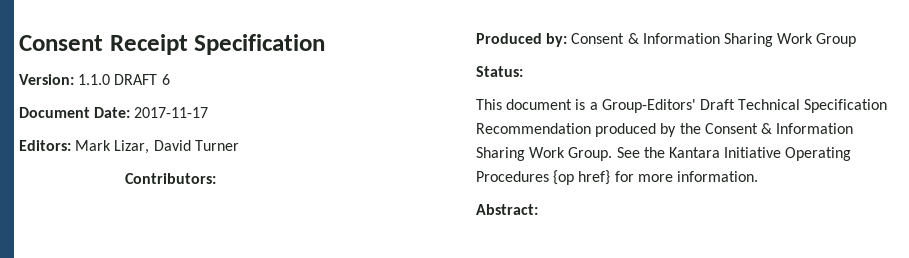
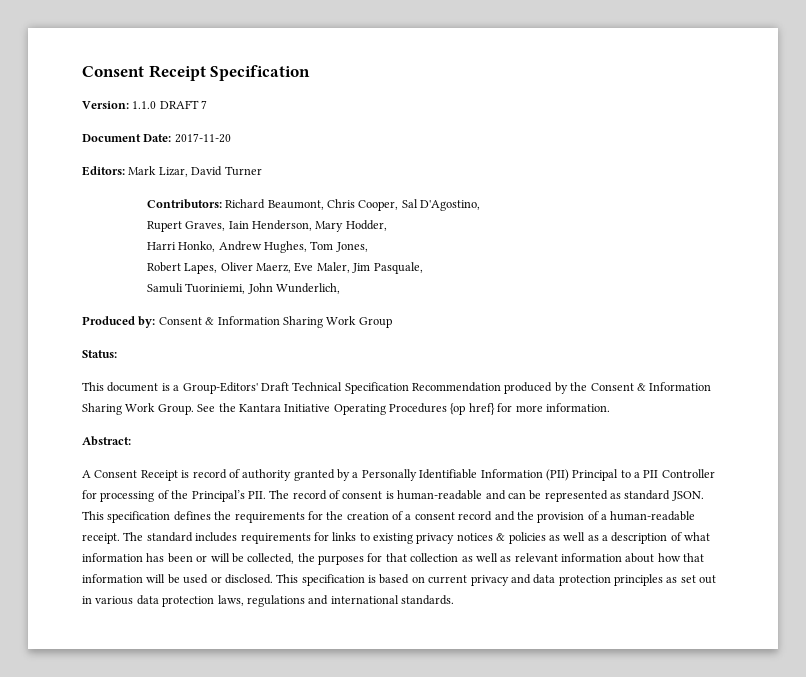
- Version: 1.1.0 DRAFT 6
+ Version: 1.1.0 DRAFT 7
- Document Date: 2017-11-17
+ Document Date: 2017-11-20
- Contributors:
+ Contributors: Richard Beaumont, Chris Cooper, Sal D'Agostino,
+ Rupert Graves, Iain Henderson, Mary Hodder,
+ Harri Honko, Andrew Hughes, Tom Jones,
+ Robert Lapes, Oliver Maerz, Eve Maler, Jim Pasquale,
+ Samuli Tuoriniemi, John Wunderlich,
+ A Consent Receipt is record of authority granted by a Personally Identifiable Information (PII) Principal to a PII Controller for processing of the Principal’s PII. The record of consent is human-readable and can be represented as standard JSON. This specification defines the requirements for the creation of a consent record and the provision of a human-readable receipt. The standard includes requirements for links to existing privacy notices & policies as well as a description of what information has been or will be collected, the purposes for that collection as well as relevant information about how that information will be used or disclosed. This specification is based on current privacy and data protection principles as set out in various data protection laws, regulations and international standards.

